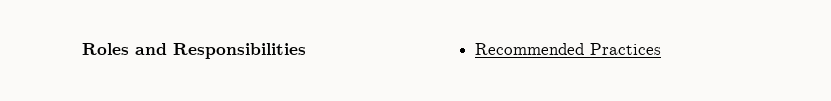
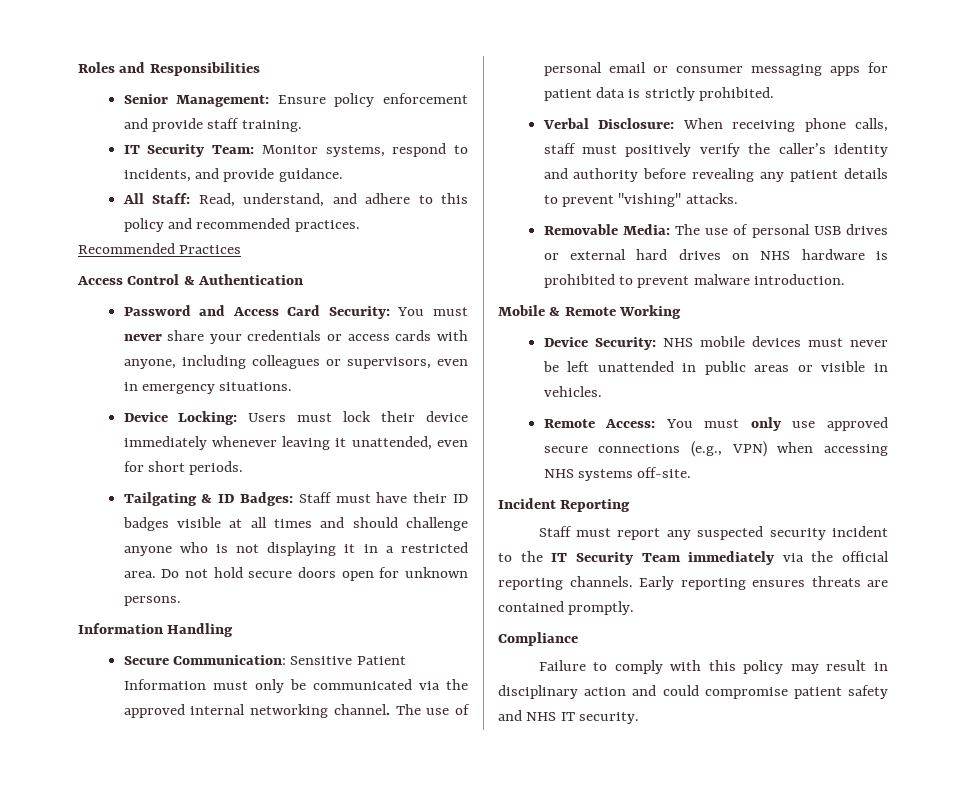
+ Senior Management: Ensure policy enforcement and provide staff training.
+ IT Security Team: Monitor systems, respond to incidents, and provide guidance.
+ All Staff: Read, understand, and adhere to this policy and recommended practices.
  Recommended Practices
+ Access Control & Authentication
+ Password and Access Card Security: You must never share your credentials or access cards with anyone, including colleagues or supervisors, even in emergency situations.
+ Device Locking: Users must lock their device immediately whenever leaving it unattended, even for short periods.
+ Tailgating & ID Badges: Staff must have their ID badges visible at all times and should challenge anyone who is not displaying it in a restricted area. Do not hold secure doors open for unknown persons.
+ Information Handling
+ Secure Communication: Sensitive Patient Information must only be communicated via the approved internal networking channel. The use of personal email or consumer messaging apps for patient data is strictly prohibited.
+ Verbal Disclosure: When receiving phone calls, staff must positively verify the caller’s identity and authority before revealing any patient details to prevent "vishing" attacks.
+ Removable Media: The use of personal USB drives or external hard drives on NHS hardware is prohibited to prevent malware introduction.
+ Mobile & Remote Working
+ Device Security: NHS mobile devices must never be left unattended in public areas or visible in vehicles.
+ Remote Access: You must only use approved secure connections (e.g., VPN) when accessing NHS systems off-site.
+ Incident Reporting
+ Staff must report any suspected security incident to the IT Security Team immediately via the official reporting channels. Early reporting ensures threats are contained promptly.
+ Compliance
+ Failure to comply with this policy may result in disciplinary action and could compromise patient safety and NHS IT security.

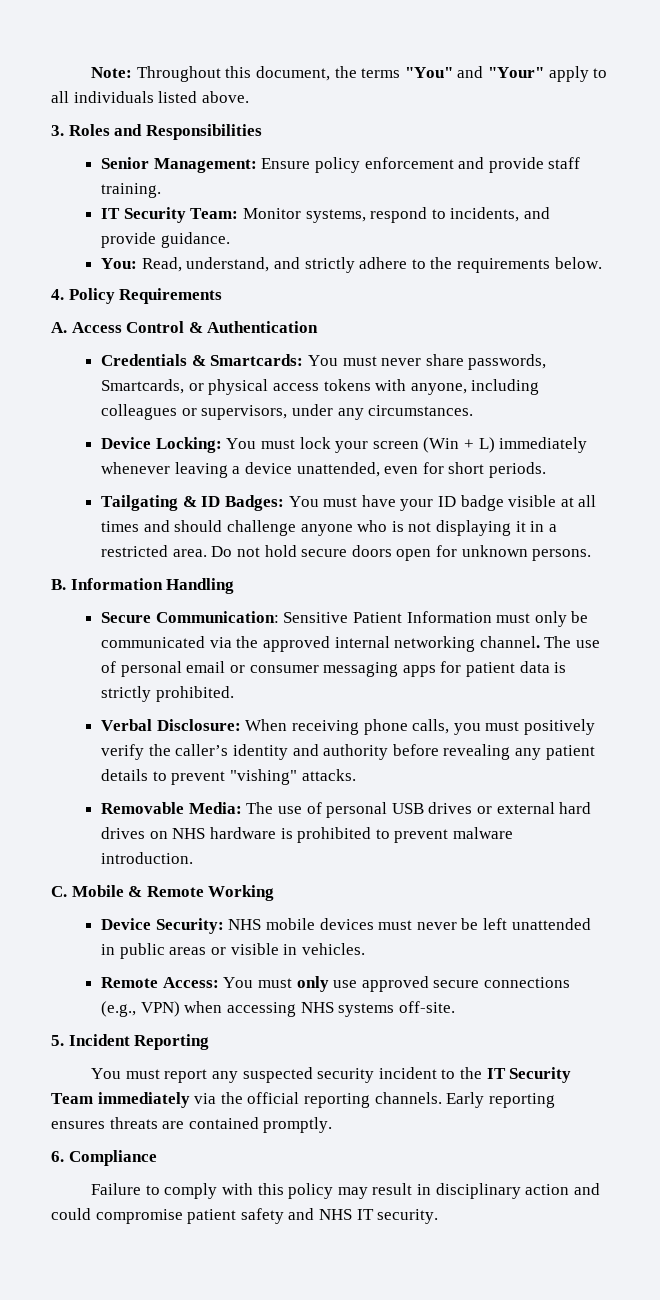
- Roles and Responsibilities
+ Note: Throughout this document, the terms "You" and "Your" apply to all individuals listed above.
+ 3. Roles and Responsibilities
- All Staff: Read, understand, and adhere to this policy and recommended practices.
- Recommended Practices
- Access Control & Authentication
- Password and Access Card Security: You must never share your credentials or access cards with anyone, including colleagues or supervisors, even in emergency situations.
+ You: Read, understand, and strictly adhere to the requirements below.
+ 4. Policy Requirements
+ A. Access Control & Authentication
+ Credentials & Smartcards: You must never share passwords, Smartcards, or physical access tokens with anyone, including colleagues or supervisors, under any circumstances.
- Device Locking: Users must lock their device immediately whenever leaving it unattended, even for short periods.
+ Device Locking: You must lock your screen (Win + L) immediately whenever leaving a device unattended, even for short periods.
- Tailgating & ID Badges: Staff must have their ID badges visible at all times and should challenge anyone who is not displaying it in a restricted area.
+ Tailgating & ID Badges: You must have your ID badge visible at all times and should challenge anyone who is not displaying it in a restricted area.
- Information Handling
+ B. Information Handling
- Verbal Disclosure: When receiving phone calls, staff must positively verify the caller’s identity and authority before revealing any patient details to prevent "vishing" attacks.
+ Verbal Disclosure: When receiving phone calls, you must positively verify the caller’s identity and authority before revealing any patient details to prevent "vishing" attacks.
- Mobile & Remote Working
+ C. Mobile & Remote Working
- Incident Reporting
+ 5. Incident Reporting
- Staff must report any suspected security incident to the IT Security Team immediately via the official reporting channels.
+ You must report any suspected security incident to the IT Security Team immediately via the official reporting channels.
- Compliance
+ 6. Compliance

